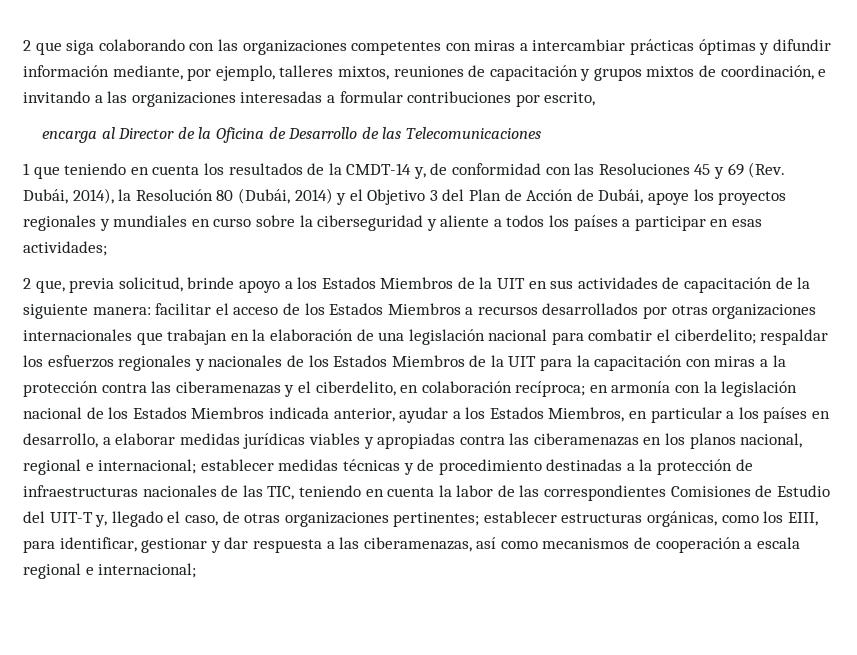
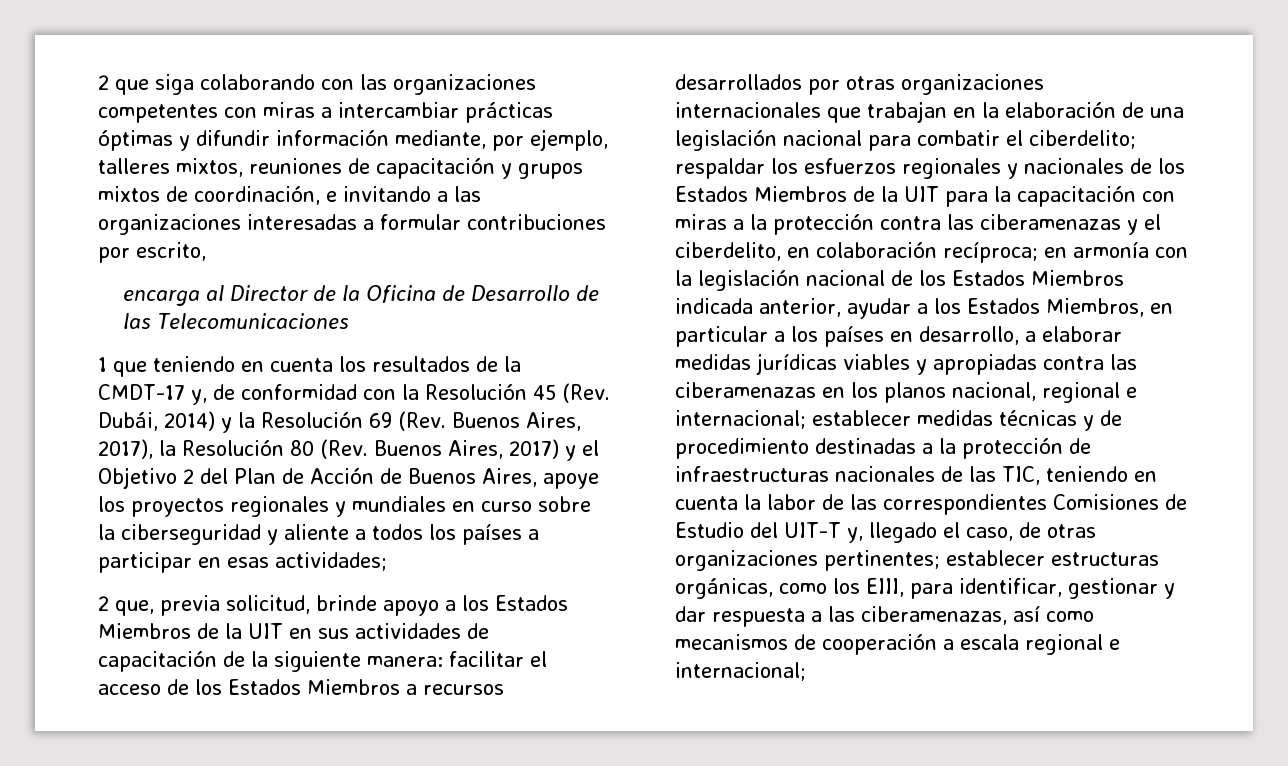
- 1 que teniendo en cuenta los resultados de la CMDT-14 y, de conformidad con las Resoluciones 45 y 69 (Rev. Dubái, 2014), la Resolución 80 (Dubái, 2014) y el Objetivo 3 del Plan de Acción de Dubái, apoye los proyectos regionales y mundiales en curso sobre la ciberseguridad y aliente a todos los países a participar en esas actividades;
+ 1 que teniendo en cuenta los resultados de la CMDT-17 y, de conformidad con la Resolución 45 (Rev. Dubái, 2014) y la Resolución 69 (Rev. Buenos Aires, 2017), la Resolución 80 (Rev. Buenos Aires, 2017) y el Objetivo 2 del Plan de Acción de Buenos Aires, apoye los proyectos regionales y mundiales en curso sobre la ciberseguridad y aliente a todos los países a participar en esas actividades;

